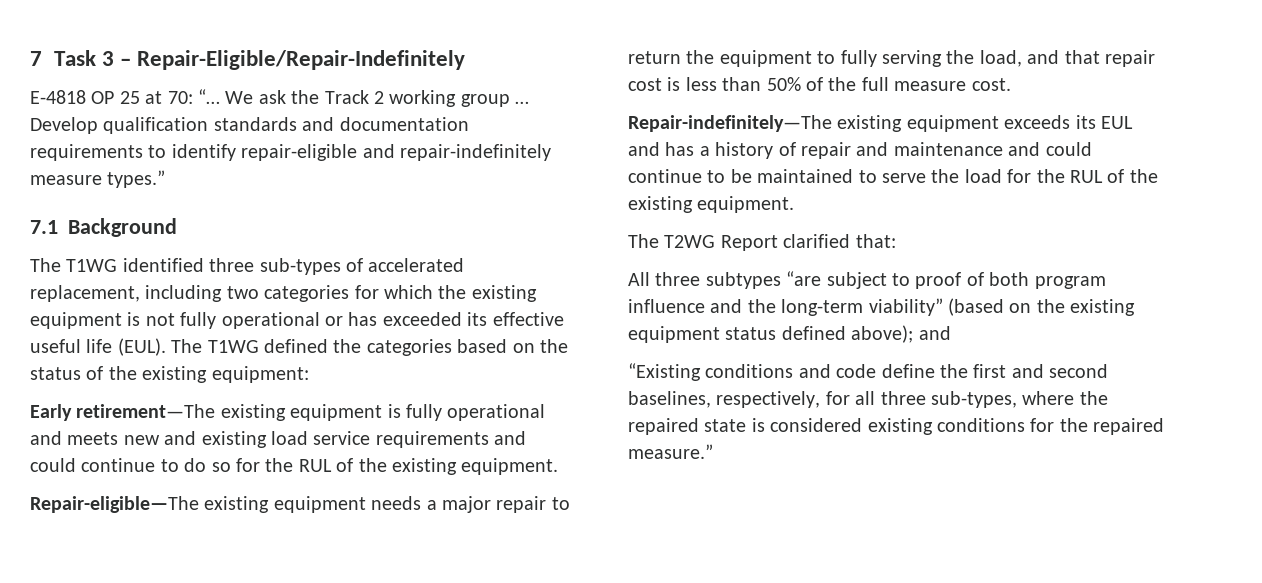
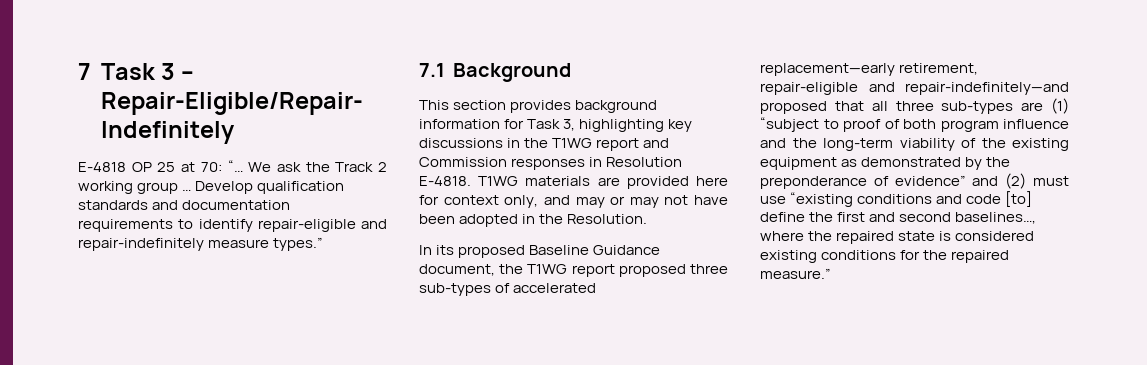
- The T1WG identified three sub-types of accelerated replacement, including two categories for which the existing equipment is not fully operational or has exceeded its effective useful life (EUL). The T1WG defined the categories based on the status of the existing equipment:
- Early retirement—The existing equipment is fully operational and meets new and existing load service requirements and could continue to do so for the RUL of the existing equipment.
- Repair-eligible—The existing equipment needs a major repair to return the equipment to fully serving the load, and that repair cost is less than 50% of the full measure cost.
- Repair-indefinitely—The existing equipment exceeds its EUL and has a history of repair and maintenance and could continue to be maintained to serve the load for the RUL of the existing equipment.
- The T2WG Report clarified that:
- All three subtypes “are subject to proof of both program influence and the long-term viability” (based on the existing equipment status defined above); and
- “Existing conditions and code define the first and second baselines, respectively, for all three sub-types, where the repaired state is considered existing conditions for the repaired measure.”
+ This section provides background information for Task 3, highlighting key discussions in the T1WG report and Commission responses in Resolution E-4818. T1WG materials are provided here for context only, and may or may not have been adopted in the Resolution.
+ In its proposed Baseline Guidance document, the T1WG report proposed three sub-types of accelerated replacement—early retirement, repair-eligible and repair-indefinitely—and proposed that all three sub-types are (1) “subject to proof of both program influence and the long-term viability of the existing equipment as demonstrated by the preponderance of evidence” and (2) must use “existing conditions and code [to] define the first and second baselines…, where the repaired state is considered existing conditions for the repaired measure.”

